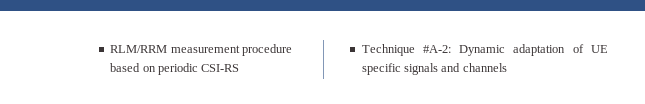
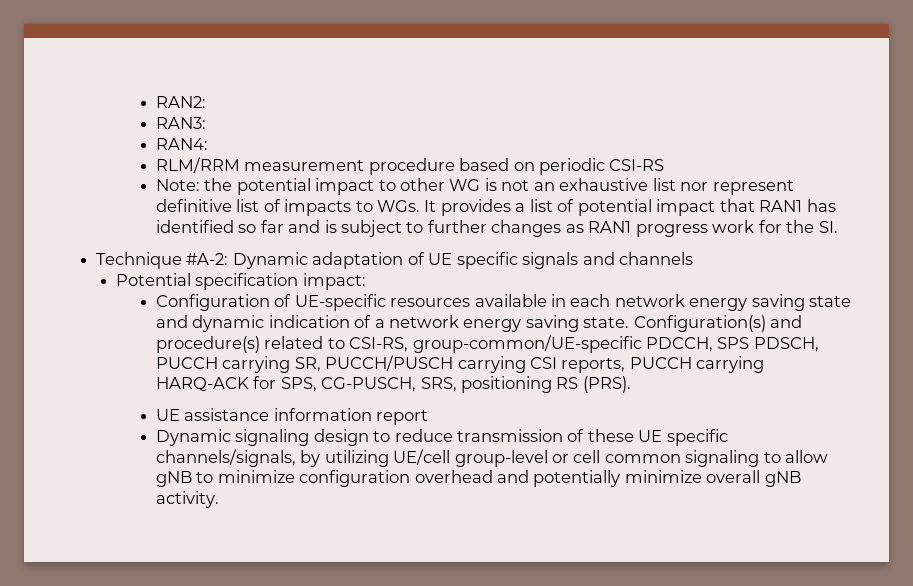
+ RAN2:
+ RAN3:
+ RAN4:
+ Note: the potential impact to other WG is not an exhaustive list nor represent definitive list of impacts to WGs. It provides a list of potential impact that RAN1 has identified so far and is subject to further changes as RAN1 progress work for the SI.
+ Potential specification impact:
+ Configuration of UE-specific resources available in each network energy saving state and dynamic indication of a network energy saving state. Configuration(s) and procedure(s) related to CSI-RS, group-common/UE-specific PDCCH, SPS PDSCH, PUCCH carrying SR, PUCCH/PUSCH carrying CSI reports, PUCCH carrying HARQ-ACK for SPS, CG-PUSCH, SRS, positioning RS (PRS).
+ UE assistance information report
+ Dynamic signaling design to reduce transmission of these UE specific channels/signals, by utilizing UE/cell group-level or cell common signaling to allow gNB to minimize configuration overhead and potentially minimize overall gNB activity.

